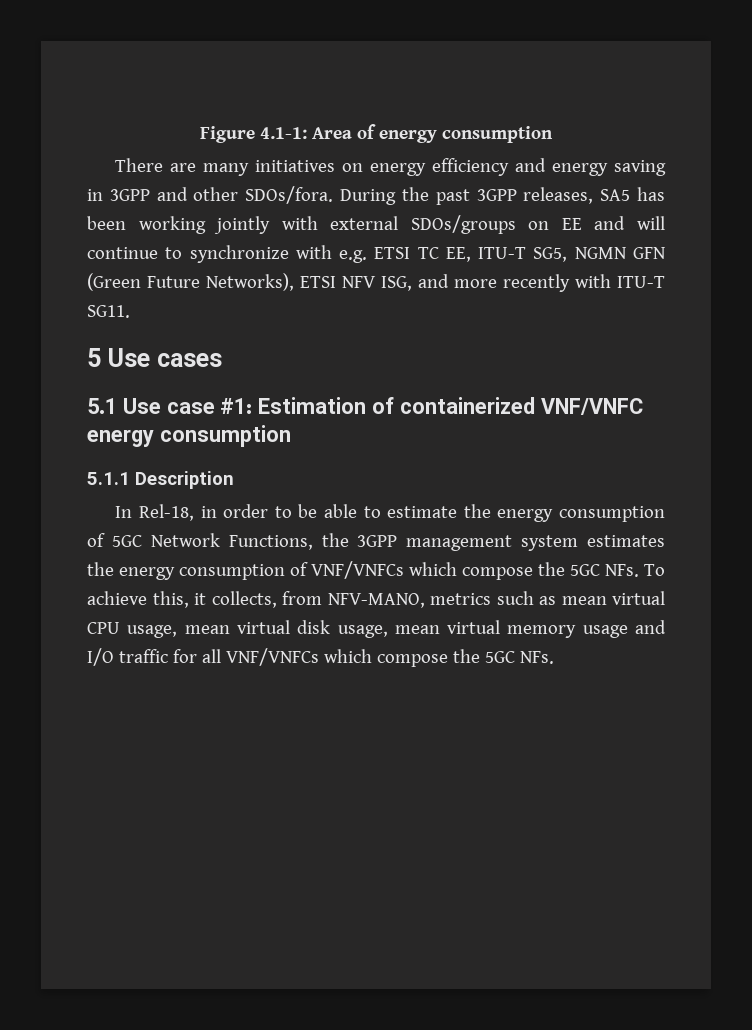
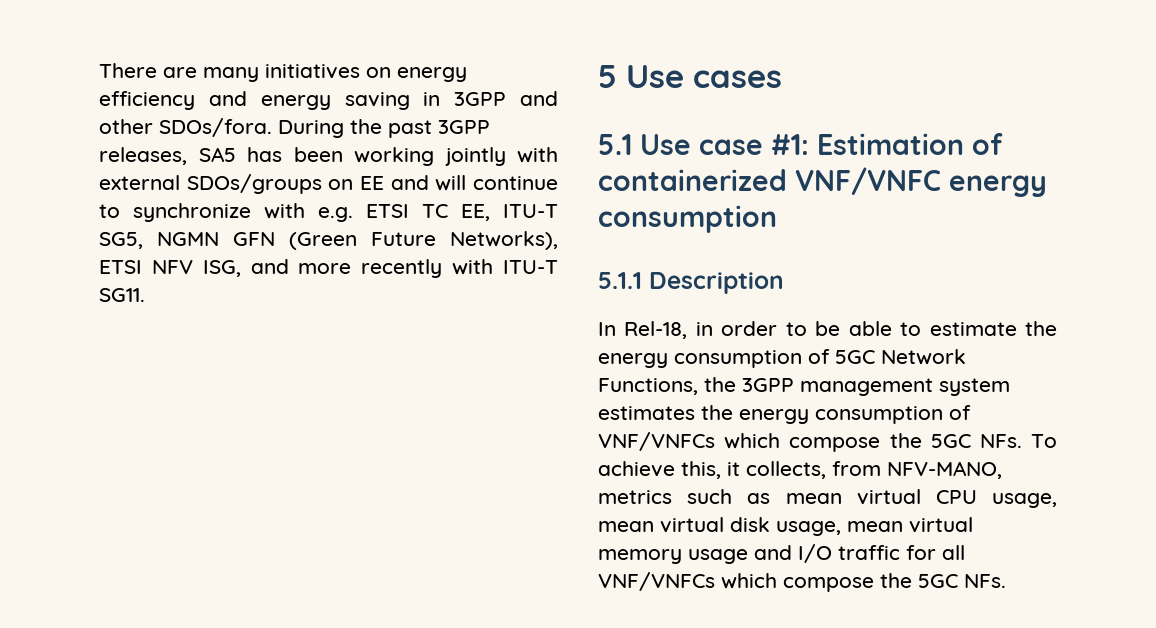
- Figure 4.1-1: Area of energy consumption

